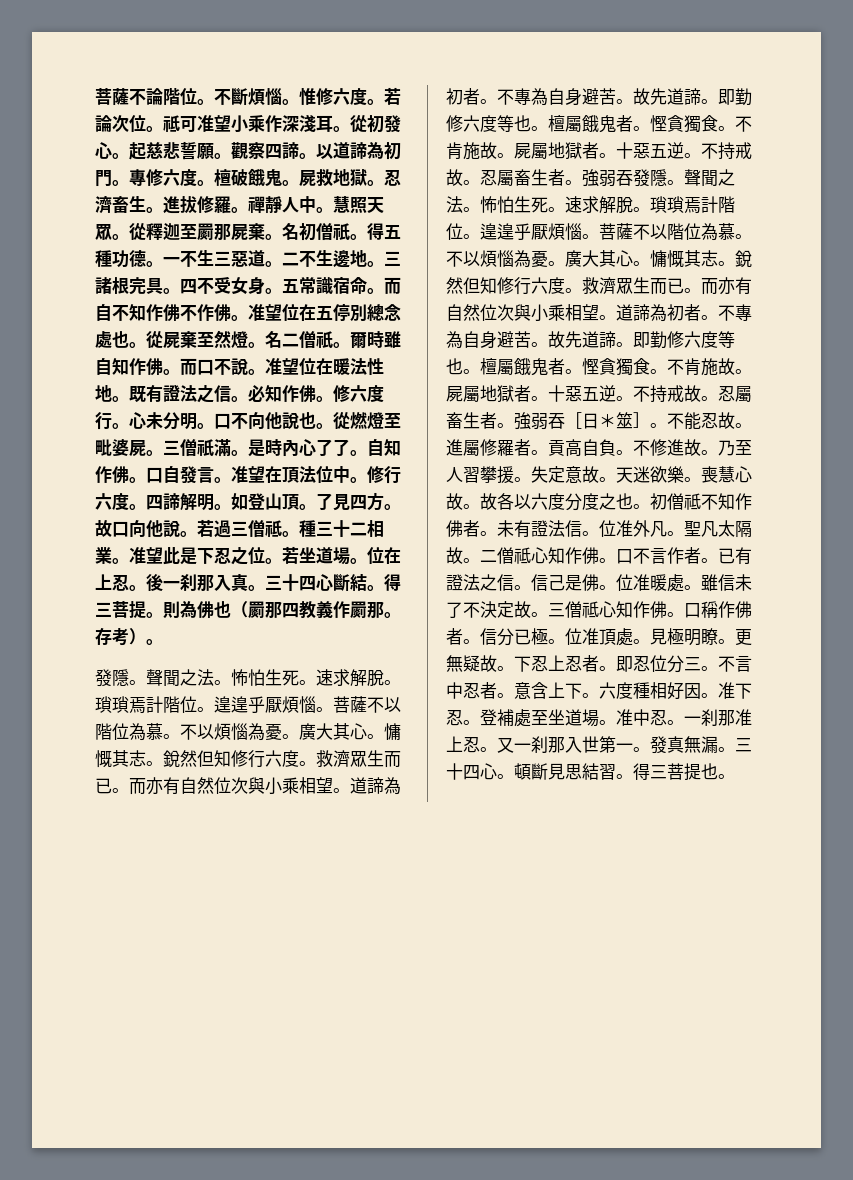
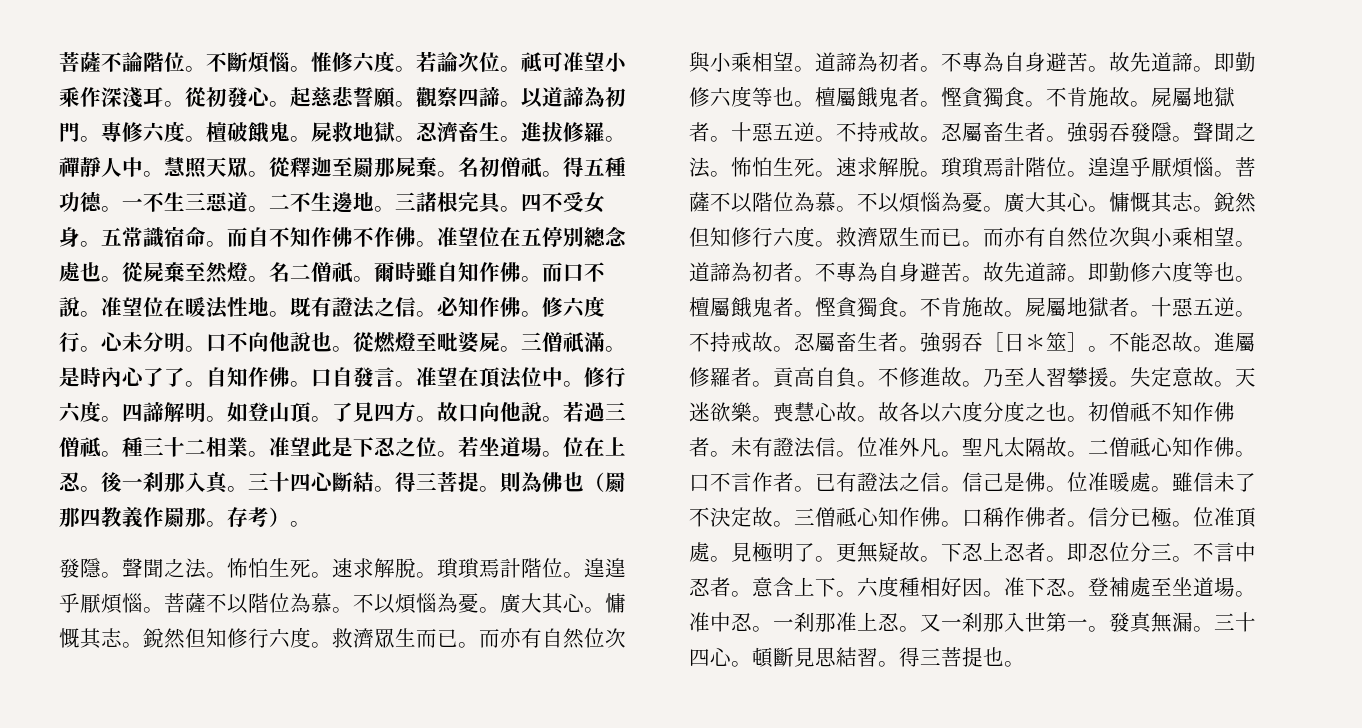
- 見極明瞭。
+ 見極明了。

